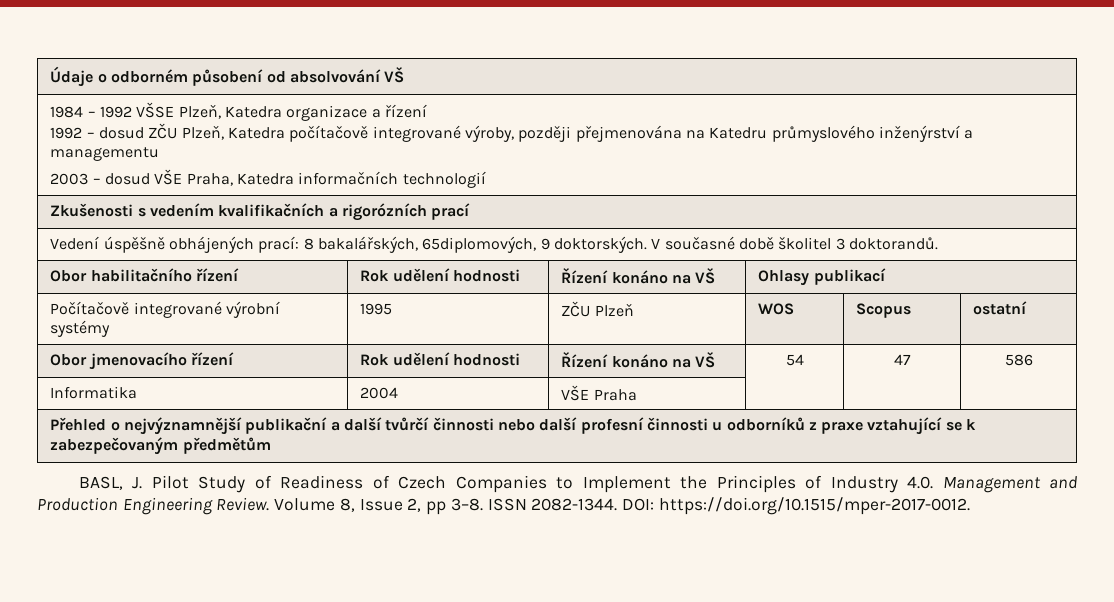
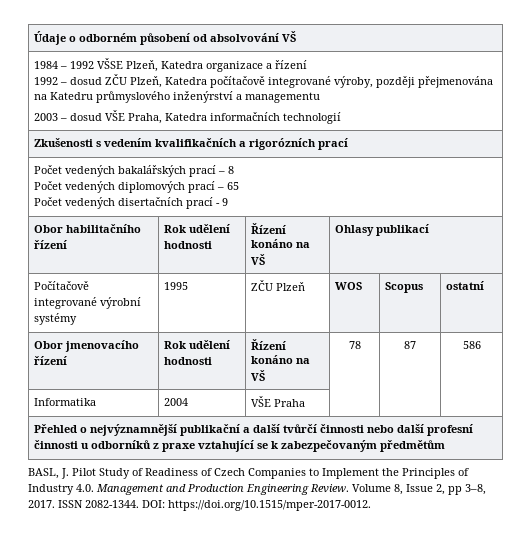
- Vedení úspěšně obhájených prací: 8 bakalářských, 65diplomových, 9 doktorských. V současné době školitel 3 doktorandů.
+ Počet vedených bakalářských prací – 8
+ Počet vedených diplomových prací – 65
+ Počet vedených disertačních prací - 9
- Obor jmenovacího řízení | Rok udělení hodnosti | Řízení konáno na VŠ | 54 | 47 | 586
+ Obor jmenovacího řízení | Rok udělení hodnosti | Řízení konáno na VŠ | 78 | 87 | 586
- Volume 8, Issue 2, pp 3–8.
+ Volume 8, Issue 2, pp 3–8, 2017.

